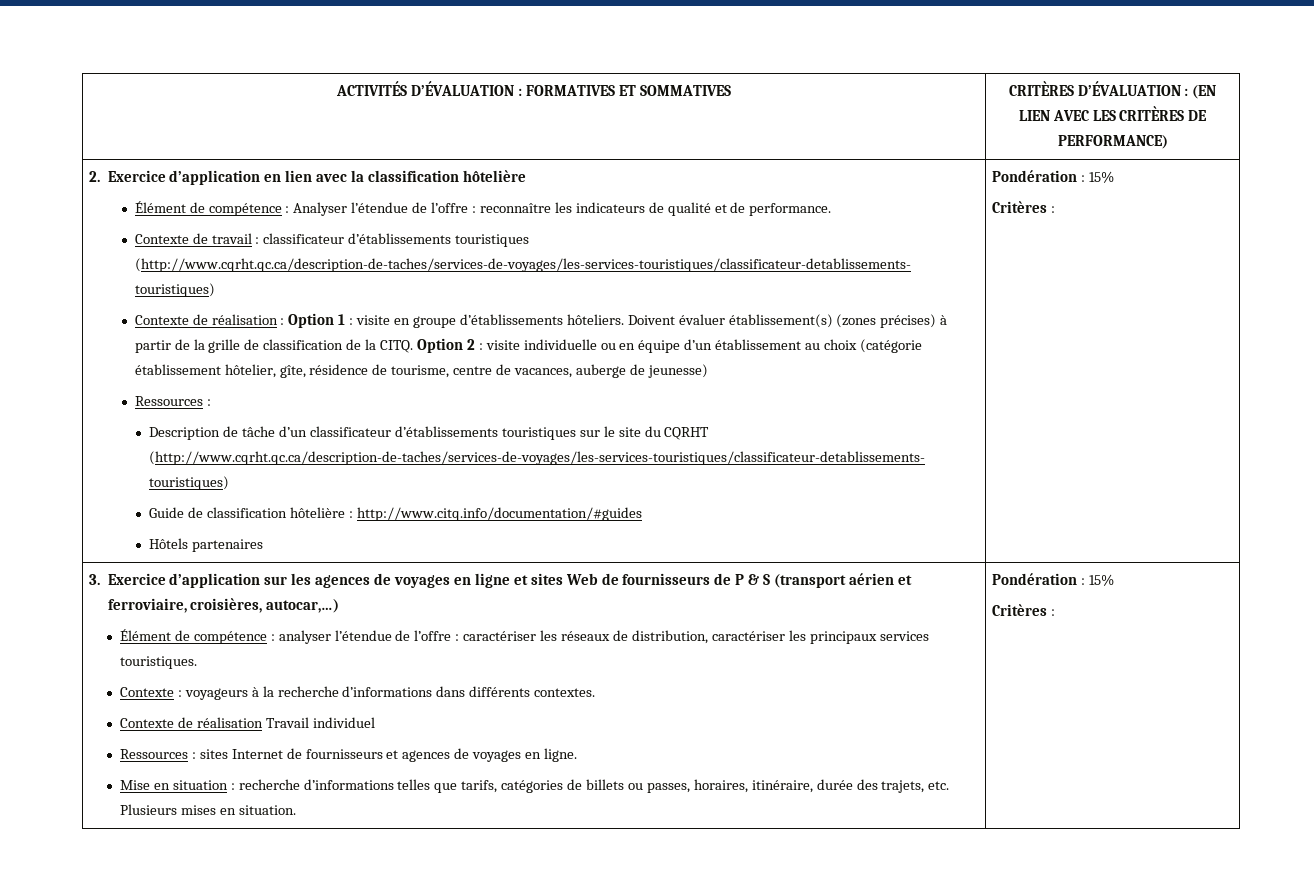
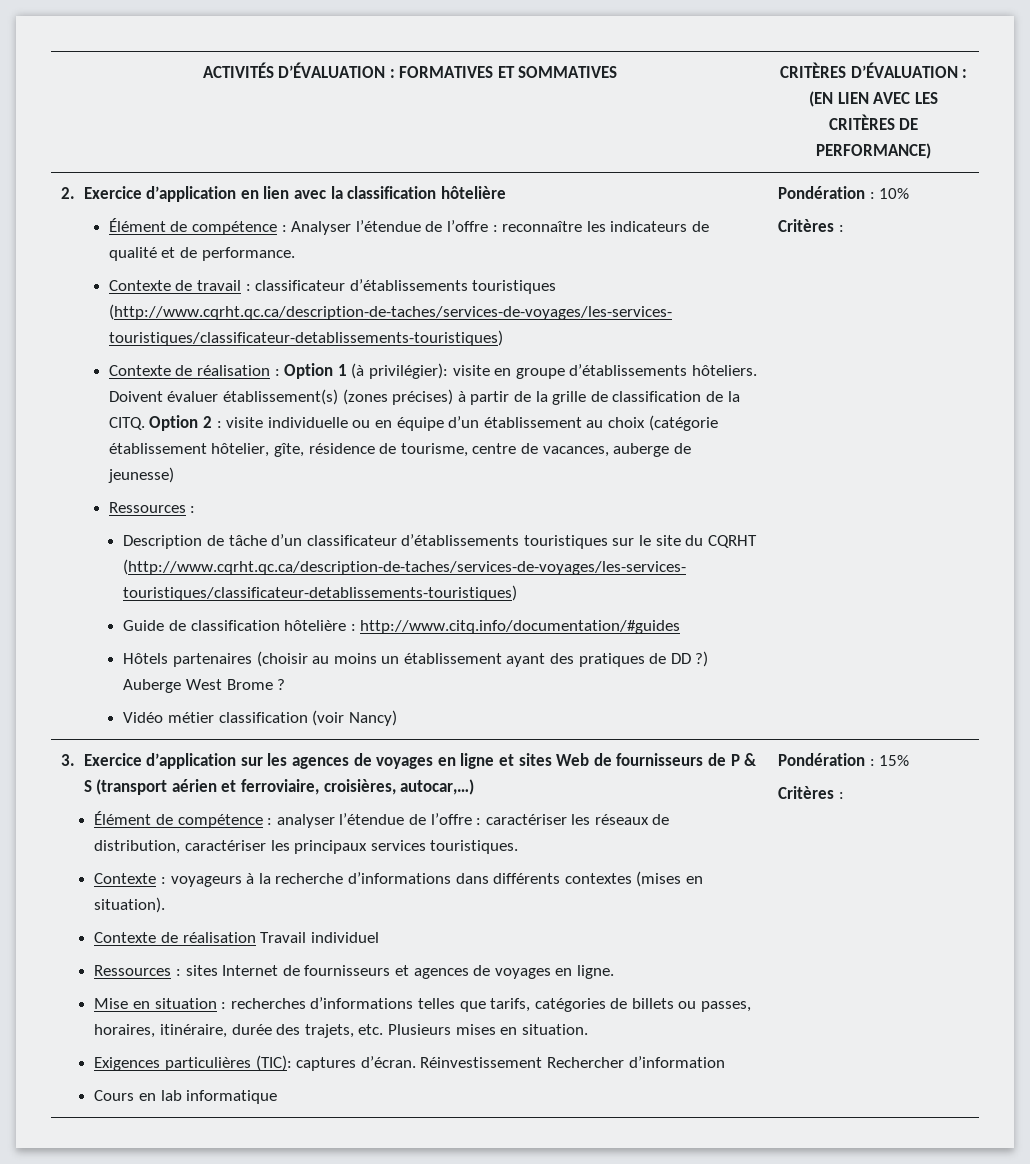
- Contexte de réalisation : Option 1 : visite en groupe d’établissements hôteliers.
+ Contexte de réalisation : Option 1 (à privilégier): visite en groupe d’établissements hôteliers.
- Hôtels partenaires | Pondération : 15%
+ Hôtels partenaires (choisir au moins un établissement ayant des pratiques de DD ?) Auberge West Brome ?
+ Vidéo métier classification (voir Nancy) | Pondération : 10%
- Contexte : voyageurs à la recherche d’informations dans différents contextes.
+ Contexte : voyageurs à la recherche d’informations dans différents contextes (mises en situation).
- Mise en situation : recherche d’informations telles que tarifs, catégories de billets ou passes, horaires, itinéraire, durée des trajets, etc. Plusieurs mises en situation.
+ Mise en situation : recherches d’informations telles que tarifs, catégories de billets ou passes, horaires, itinéraire, durée des trajets, etc. Plusieurs mises en situation.
+ Exigences particulières (TIC): captures d’écran. Réinvestissement Rechercher d’information
+ Cours en lab informatique

